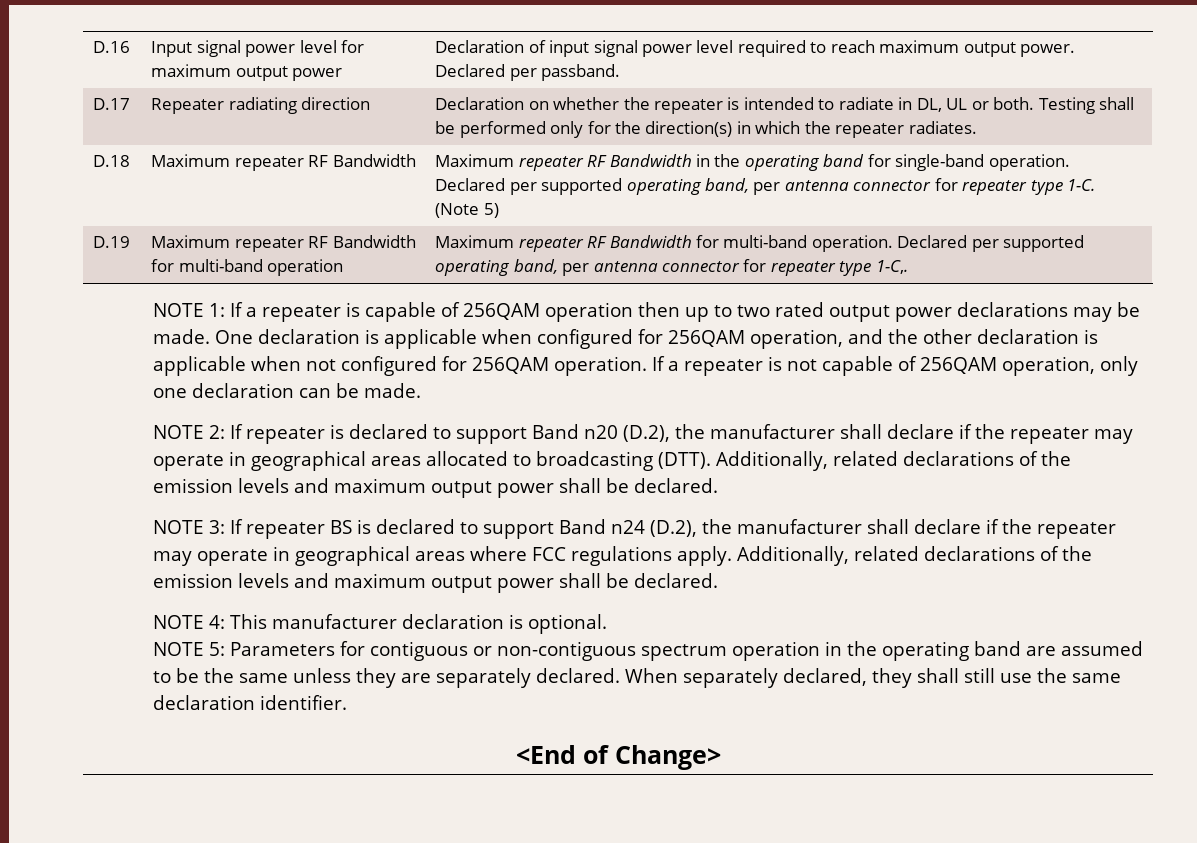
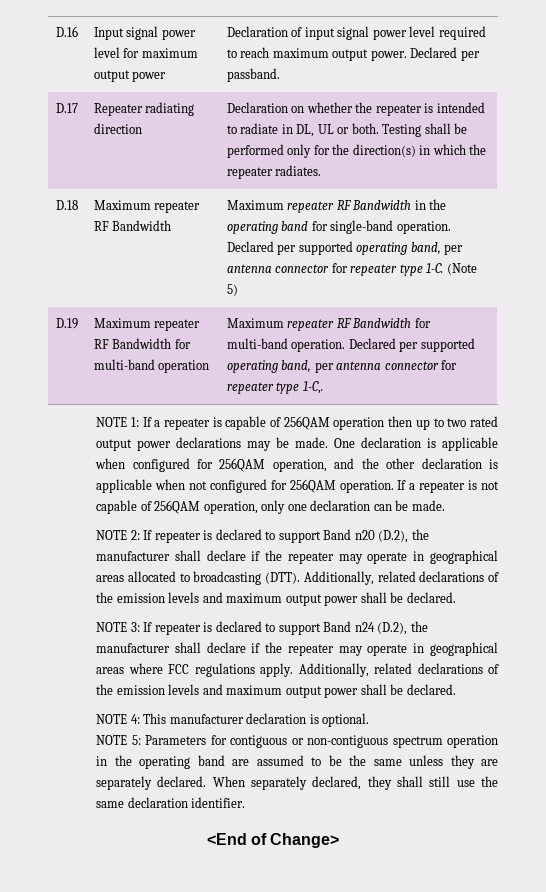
- NOTE 3: If repeater BS is declared to support Band n24 (D.2), the manufacturer shall declare if the repeater may operate in geographical areas where FCC regulations apply.
+ NOTE 3: If repeater is declared to support Band n24 (D.2), the manufacturer shall declare if the repeater may operate in geographical areas where FCC regulations apply.

